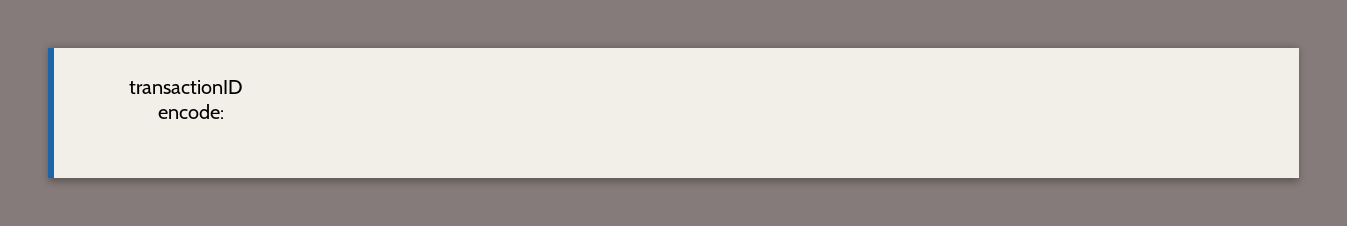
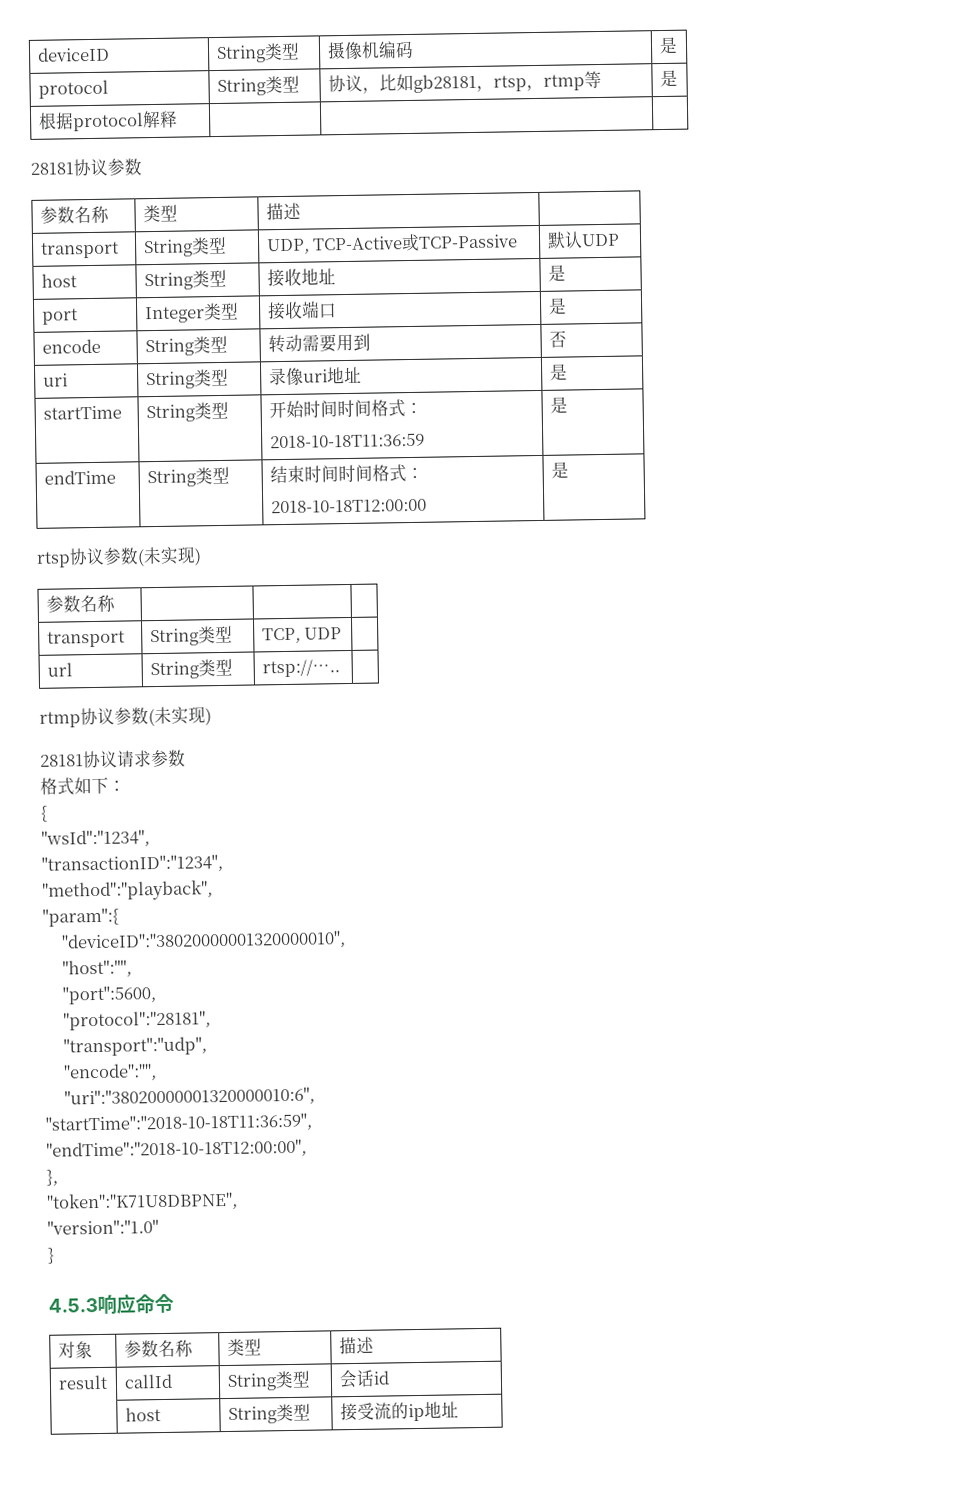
- transactionID
- encode:
+ deviceID | String类型 | 摄像机编码 | 是
+ protocol | String类型 | 协议，比如gb28181，rtsp，rtmp等 | 是
+ 根据protocol解释 | | |
+ 28181协议参数
+ 参数名称 | 类型 | 描述 |
+ transport | String类型 | UDP, TCP-Active或TCP-Passive | 默认UDP
+ host | String类型 | 接收地址 | 是
+ port | Integer类型 | 接收端口 | 是
+ encode | String类型 | 转动需要用到 | 否
+ uri | String类型 | 录像uri地址 | 是
+ startTime | String类型 | 开始时间时间格式：
+ 2018-10-18T11:36:59 | 是
+ endTime | String类型 | 结束时间时间格式：
+ 2018-10-18T12:00:00 | 是
+ rtsp协议参数(未实现)
+ 参数名称 | | |
+ transport | String类型 | TCP, UDP |
+ url | String类型 | rtsp://….. |
+ rtmp协议参数(未实现)
+ 28181协议请求参数
+ 格式如下：
+ {
+ "wsId":"1234",
+ "transactionID":"1234",
+ "method":"playback",
+ "param":{
+ "deviceID":"38020000001320000010",
+ "host":"",
+ "port":5600,
+ "protocol":"28181",
+ "transport":"udp",
+ "encode":"",
+ "uri":"38020000001320000010:6",
+ "startTime":"2018-10-18T11:36:59",
+ "endTime":"2018-10-18T12:00:00",
+ },
+ "token":"K71U8DBPNE",
+ "version":"1.0"
+ }
+ 4.5.3响应命令
+ 对象 | 参数名称 | 类型 | 描述
+ result | callId | String类型 | 会话id
+ | host | String类型 | 接受流的ip地址

